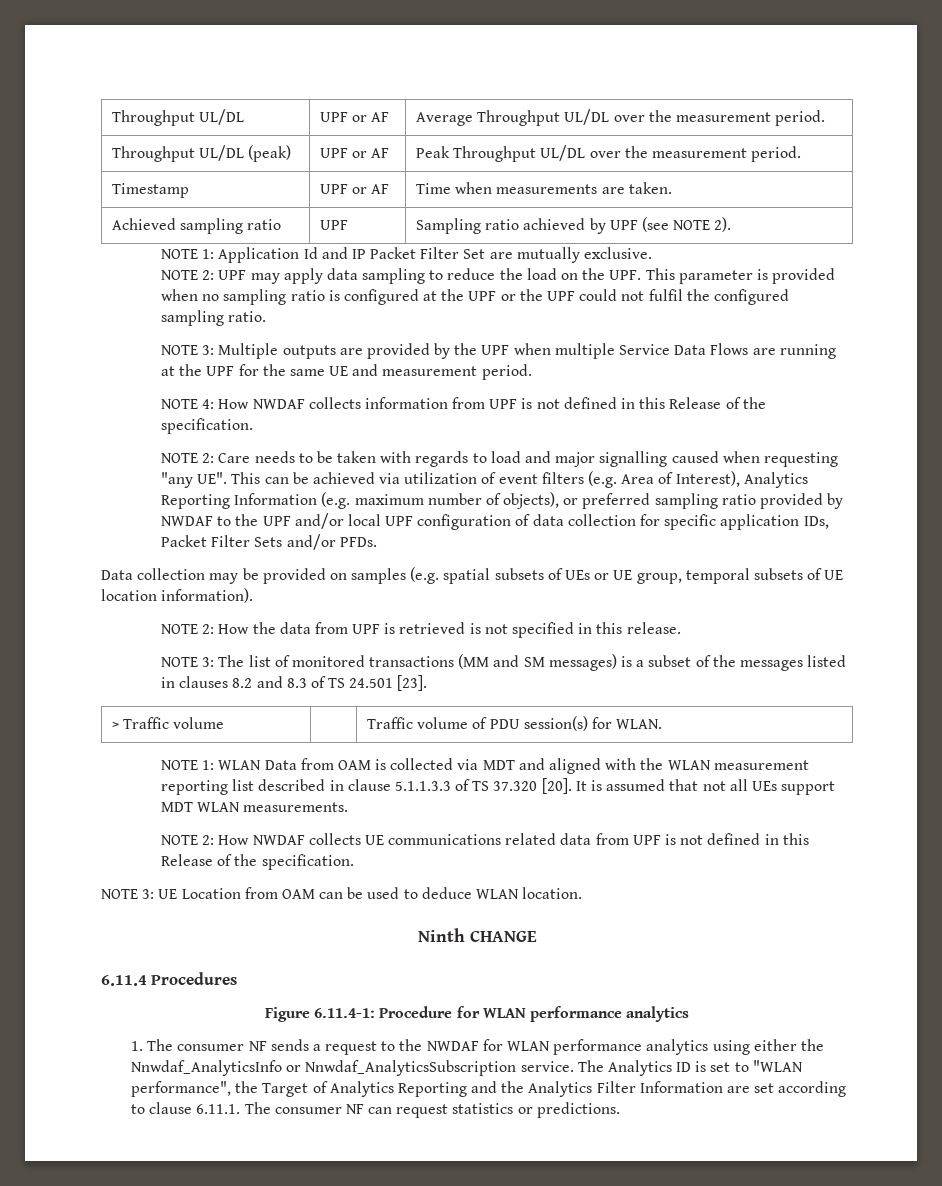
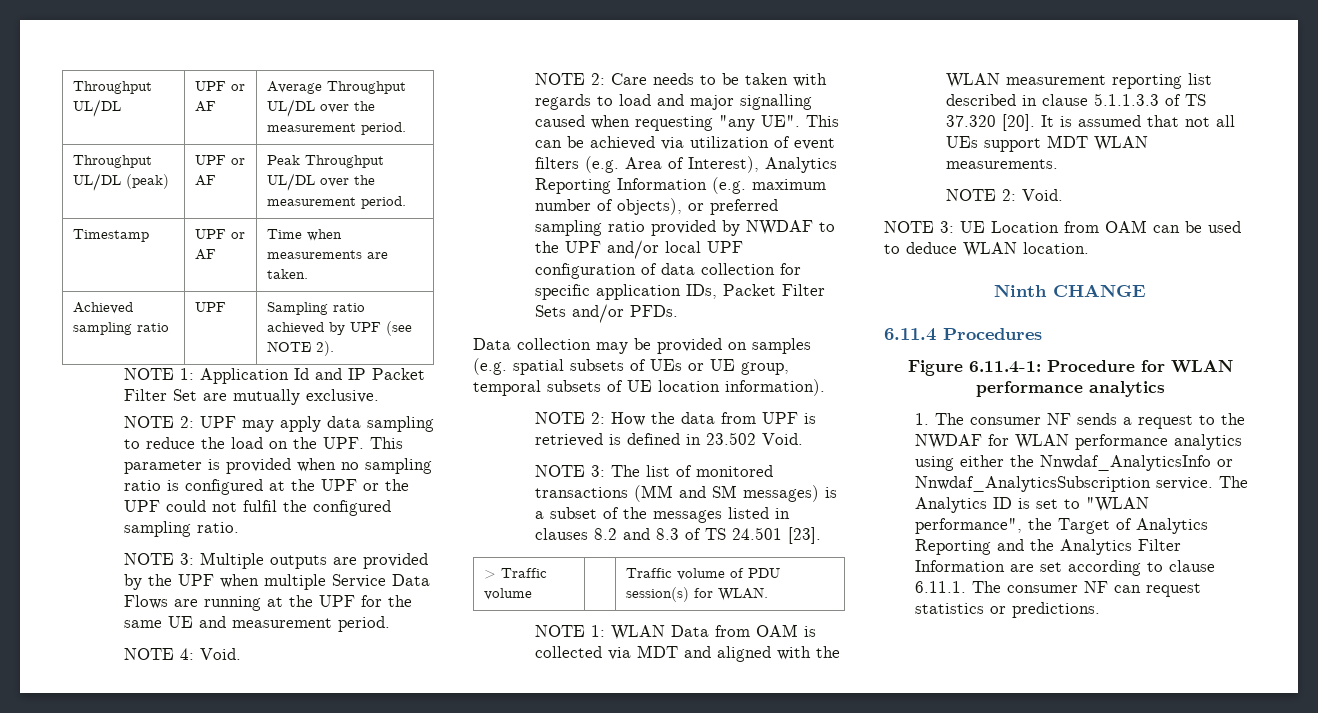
- NOTE 4: How NWDAF collects information from UPF is not defined in this Release of the specification.
+ NOTE 4: Void.
- NOTE 2: How the data from UPF is retrieved is not specified in this release.
+ NOTE 2: How the data from UPF is retrieved is defined in 23.502 Void.
- NOTE 2: How NWDAF collects UE communications related data from UPF is not defined in this Release of the specification.
+ NOTE 2: Void.

